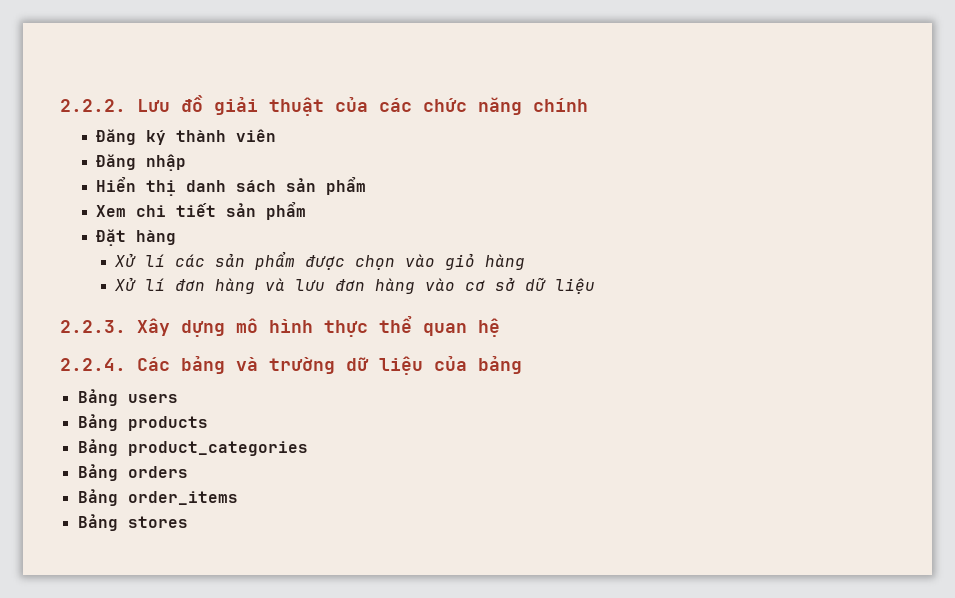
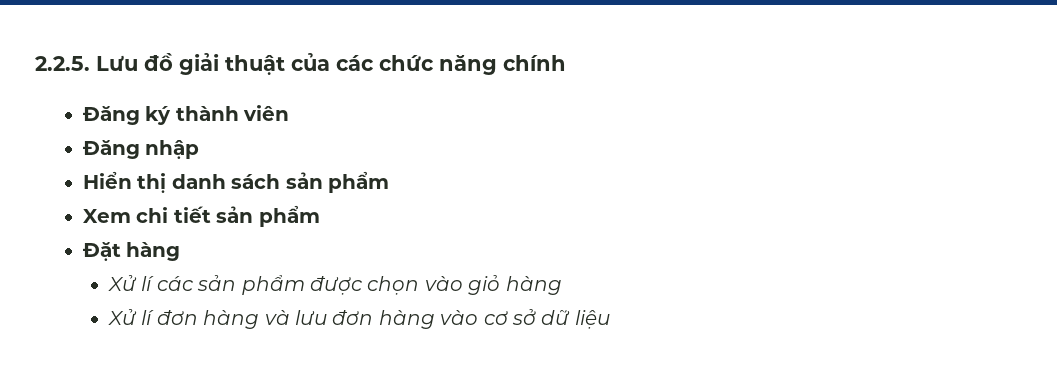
- 2.2.2. Lưu đồ giải thuật của các chức năng chính
+ 2.2.5. Lưu đồ giải thuật của các chức năng chính
- 2.2.3. Xây dựng mô hình thực thể quan hệ
- 2.2.4. Các bảng và trường dữ liệu của bảng
- Bảng users
- Bảng products
- Bảng product_categories
- Bảng orders
- Bảng order_items
- Bảng stores

